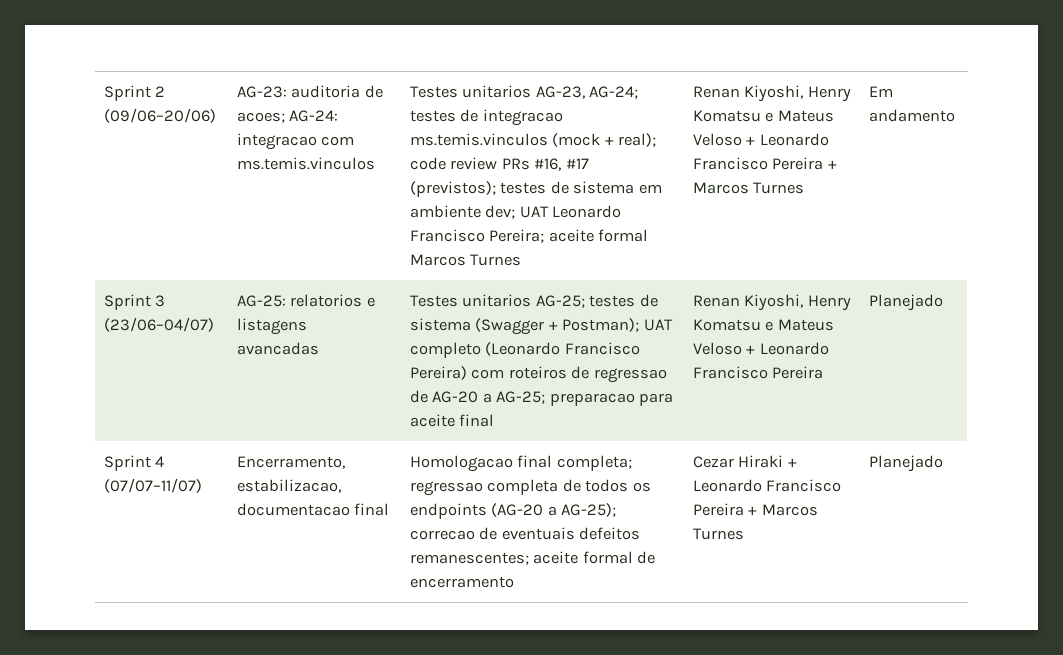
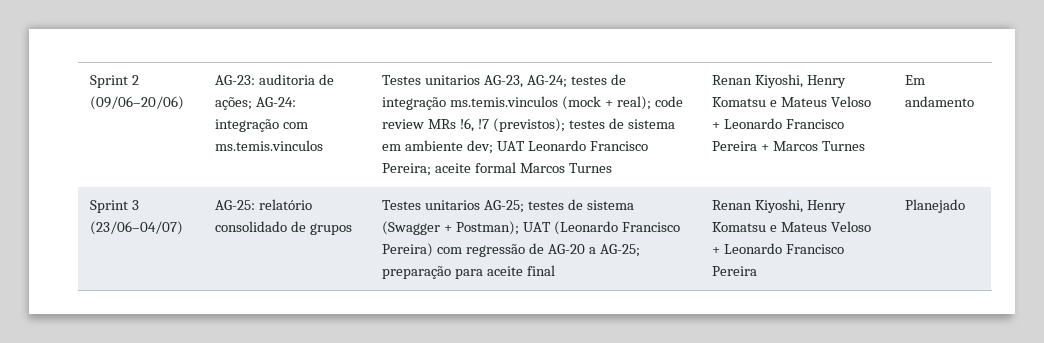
- AG-23: auditoria de acoes; AG-24: integracao com ms.temis.vinculos
+ AG-23: auditoria de ações; AG-24: integração com ms.temis.vinculos
- Testes unitarios AG-23, AG-24; testes de integracao ms.temis.vinculos (mock + real); code review PRs #16, #17 (previstos); testes de sistema em ambiente dev; UAT Leonardo Francisco Pereira; aceite formal Marcos Turnes
+ Testes unitarios AG-23, AG-24; testes de integração ms.temis.vinculos (mock + real); code review MRs !6, !7 (previstos); testes de sistema em ambiente dev; UAT Leonardo Francisco Pereira; aceite formal Marcos Turnes
- AG-25: relatorios e listagens avancadas
+ AG-25: relatório consolidado de grupos
- Testes unitarios AG-25; testes de sistema (Swagger + Postman); UAT completo (Leonardo Francisco Pereira) com roteiros de regressao de AG-20 a AG-25; preparacao para aceite final
+ Testes unitarios AG-25; testes de sistema (Swagger + Postman); UAT (Leonardo Francisco Pereira) com regressão de AG-20 a AG-25; preparação para aceite final
- Sprint 4 (07/07–11/07) | Encerramento, estabilizacao, documentacao final | Homologacao final completa; regressao completa de todos os endpoints (AG-20 a AG-25); correcao de eventuais defeitos remanescentes; aceite formal de encerramento | Cezar Hiraki + Leonardo Francisco Pereira + Marcos Turnes | Planejado

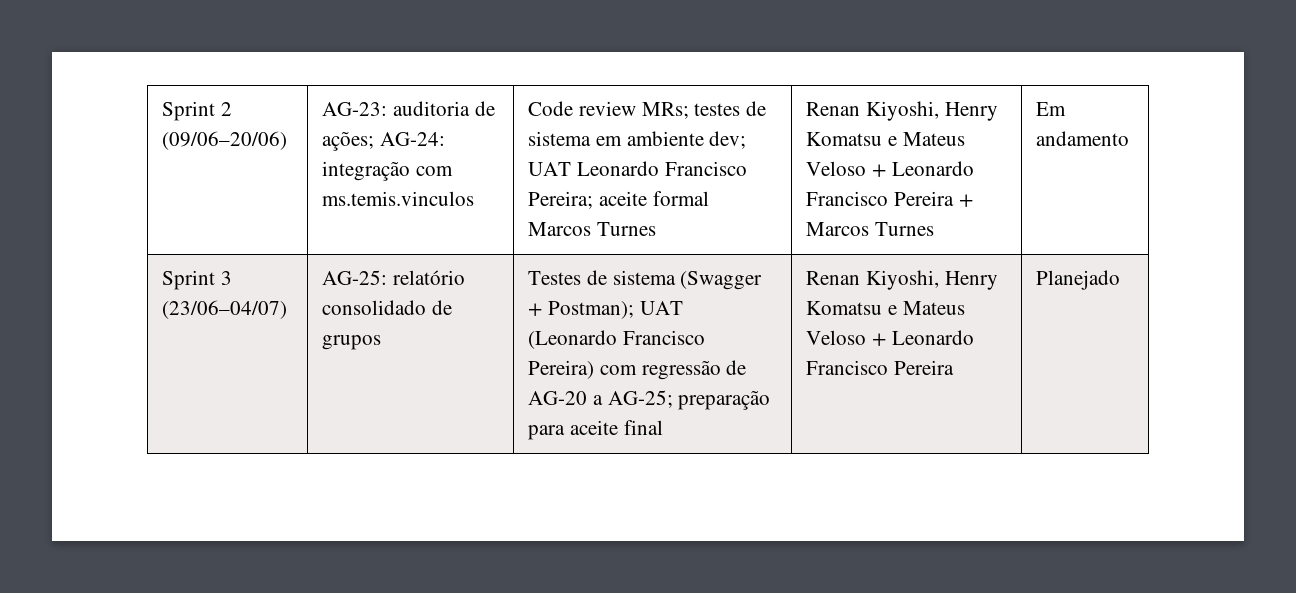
- Testes unitarios AG-23, AG-24; testes de integração ms.temis.vinculos (mock + real); code review MRs !6, !7 (previstos); testes de sistema em ambiente dev; UAT Leonardo Francisco Pereira; aceite formal Marcos Turnes
+ Code review MRs; testes de sistema em ambiente dev; UAT Leonardo Francisco Pereira; aceite formal Marcos Turnes
- Testes unitarios AG-25; testes de sistema (Swagger + Postman); UAT (Leonardo Francisco Pereira) com regressão de AG-20 a AG-25; preparação para aceite final
+ Testes de sistema (Swagger + Postman); UAT (Leonardo Francisco Pereira) com regressão de AG-20 a AG-25; preparação para aceite final

